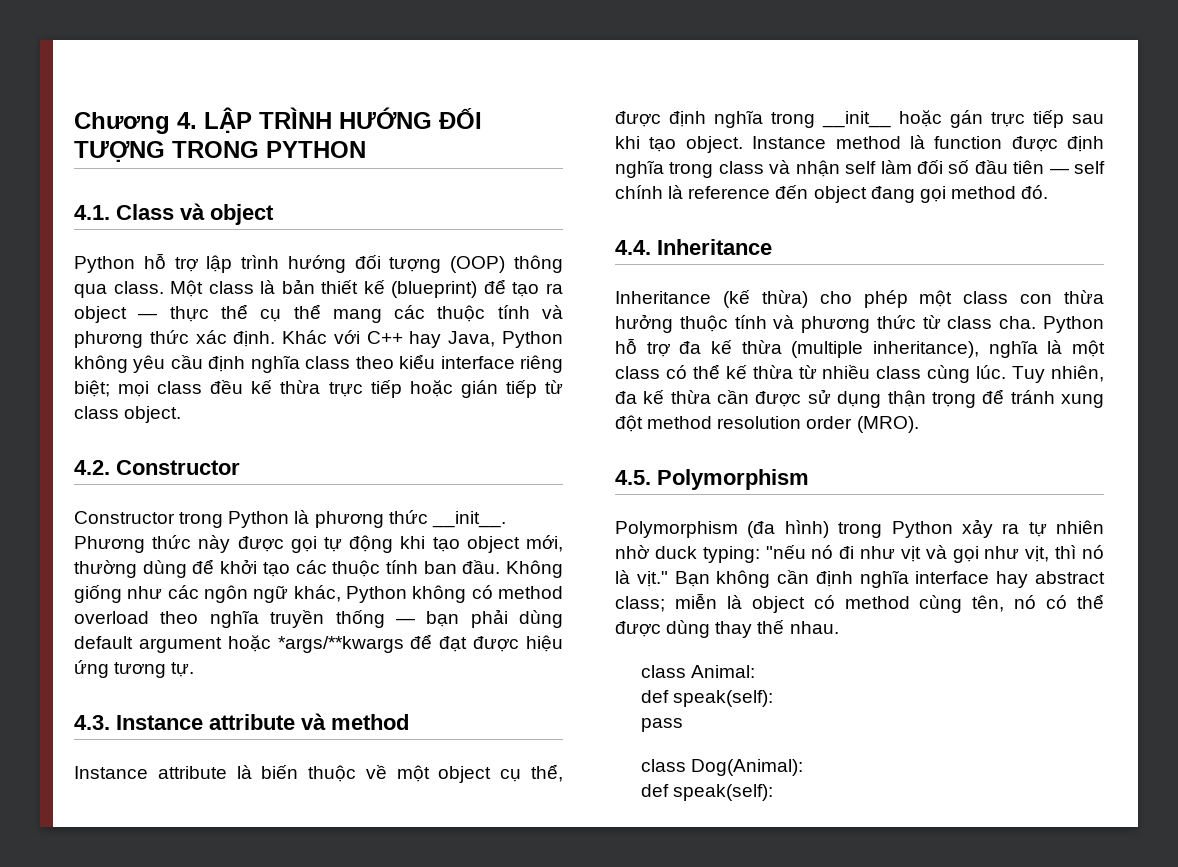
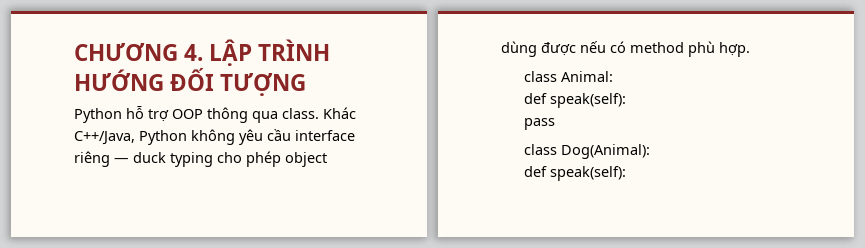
- Chương 4. LẬP TRÌNH HƯỚNG ĐỐI TƯỢNG TRONG PYTHON
- 4.1. Class và object
- Python hỗ trợ lập trình hướng đối tượng (OOP) thông qua class. Một class là bản thiết kế (blueprint) để tạo ra object — thực thể cụ thể mang các thuộc tính và phương thức xác định. Khác với C++ hay Java, Python không yêu cầu định nghĩa class theo kiểu interface riêng biệt; mọi class đều kế thừa trực tiếp hoặc gián tiếp từ class object.
- 4.2. Constructor
- Constructor trong Python là phương thức __init__. Phương thức này được gọi tự động khi tạo object mới, thường dùng để khởi tạo các thuộc tính ban đầu. Không giống như các ngôn ngữ khác, Python không có method overload theo nghĩa truyền thống — bạn phải dùng default argument hoặc *args/**kwargs để đạt được hiệu ứng tương tự.
- 4.3. Instance attribute và method
- Instance attribute là biến thuộc về một object cụ thể, được định nghĩa trong __init__ hoặc gán trực tiếp sau khi tạo object. Instance method là function được định nghĩa trong class và nhận self làm đối số đầu tiên — self chính là reference đến object đang gọi method đó.
- 4.4. Inheritance
- Inheritance (kế thừa) cho phép một class con thừa hưởng thuộc tính và phương thức từ class cha. Python hỗ trợ đa kế thừa (multiple inheritance), nghĩa là một class có thể kế thừa từ nhiều class cùng lúc. Tuy nhiên, đa kế thừa cần được sử dụng thận trọng để tránh xung đột method resolution order (MRO).
- 4.5. Polymorphism
- Polymorphism (đa hình) trong Python xảy ra tự nhiên nhờ duck typing: "nếu nó đi như vịt và gọi như vịt, thì nó là vịt." Bạn không cần định nghĩa interface hay abstract class; miễn là object có method cùng tên, nó có thể được dùng thay thế nhau.
+ CHƯƠNG 4. LẬP TRÌNH HƯỚNG ĐỐI TƯỢNG
+ Python hỗ trợ OOP thông qua class. Khác C++/Java, Python không yêu cầu interface riêng — duck typing cho phép object dùng được nếu có method phù hợp.

